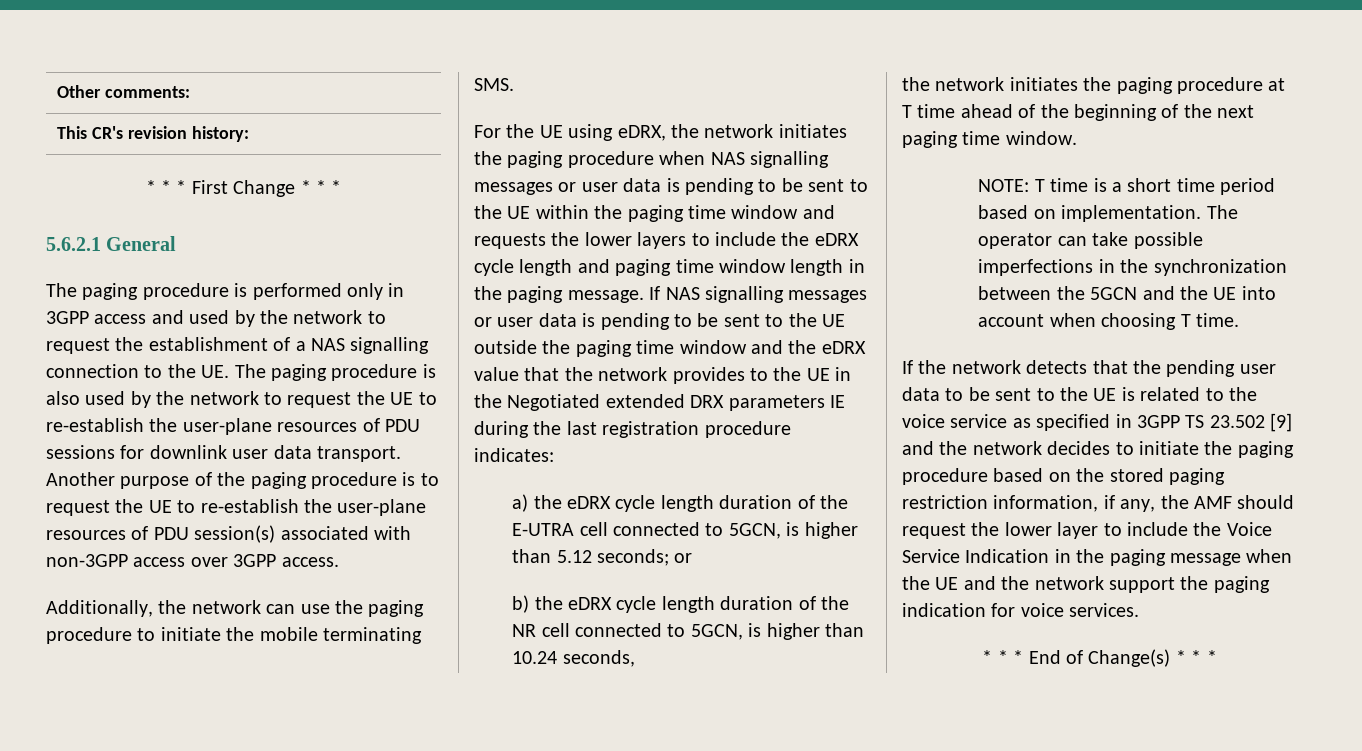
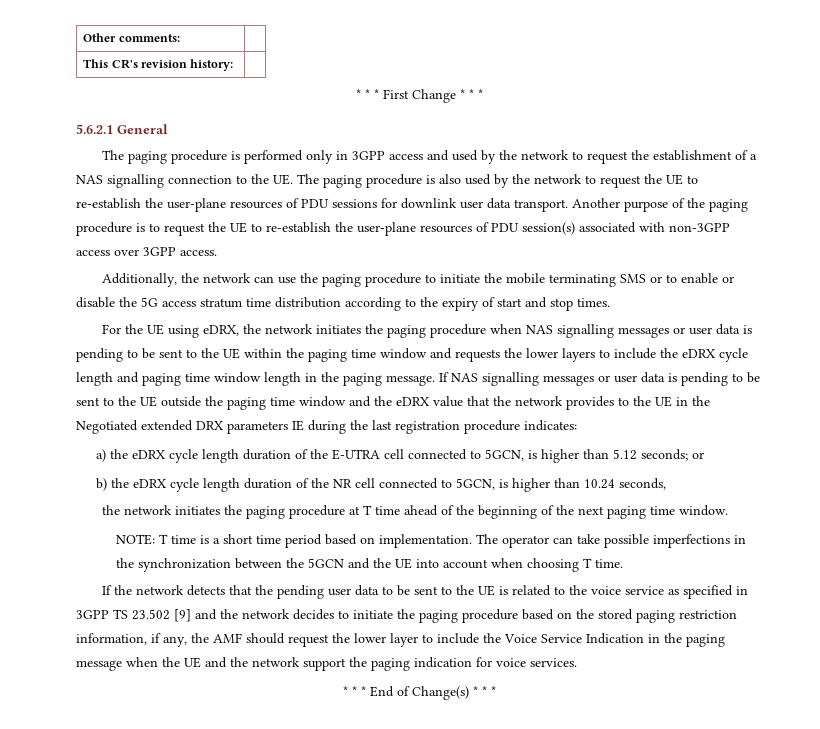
- Additionally, the network can use the paging procedure to initiate the mobile terminating SMS.
+ Additionally, the network can use the paging procedure to initiate the mobile terminating SMS or to enable or disable the 5G access stratum time distribution according to the expiry of start and stop times.

